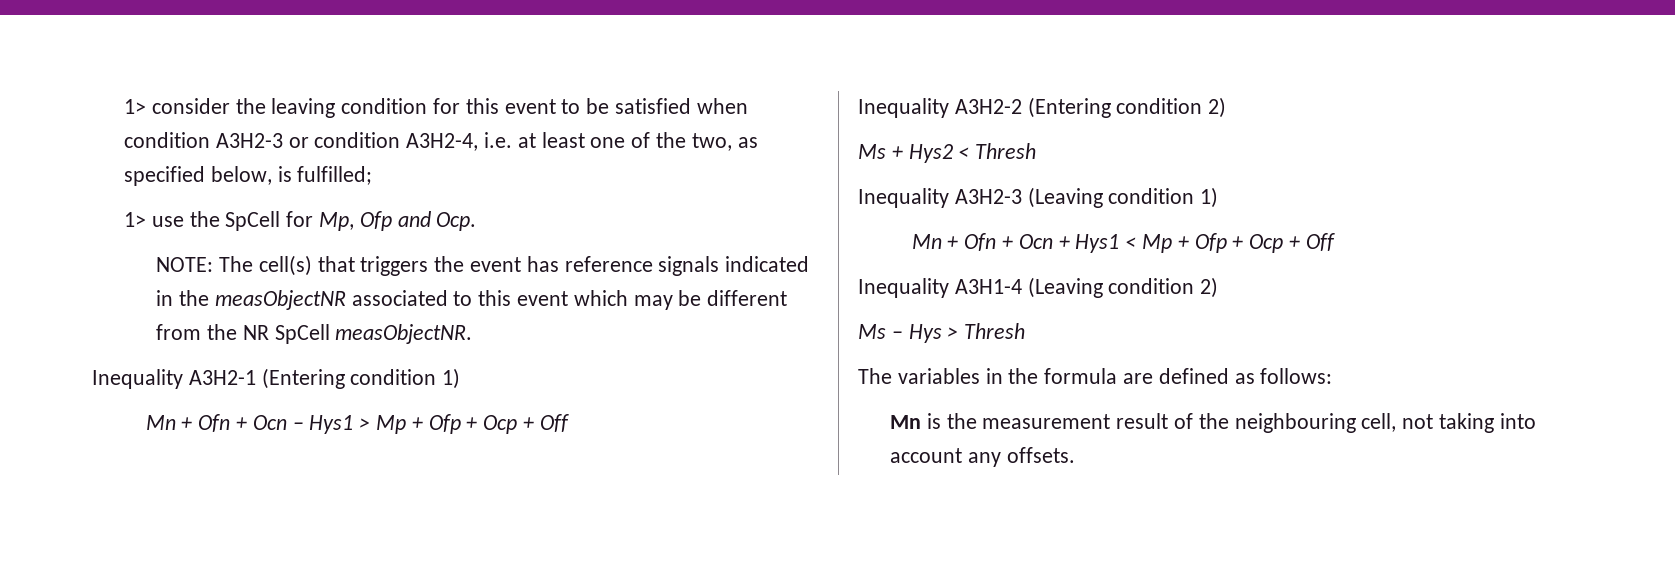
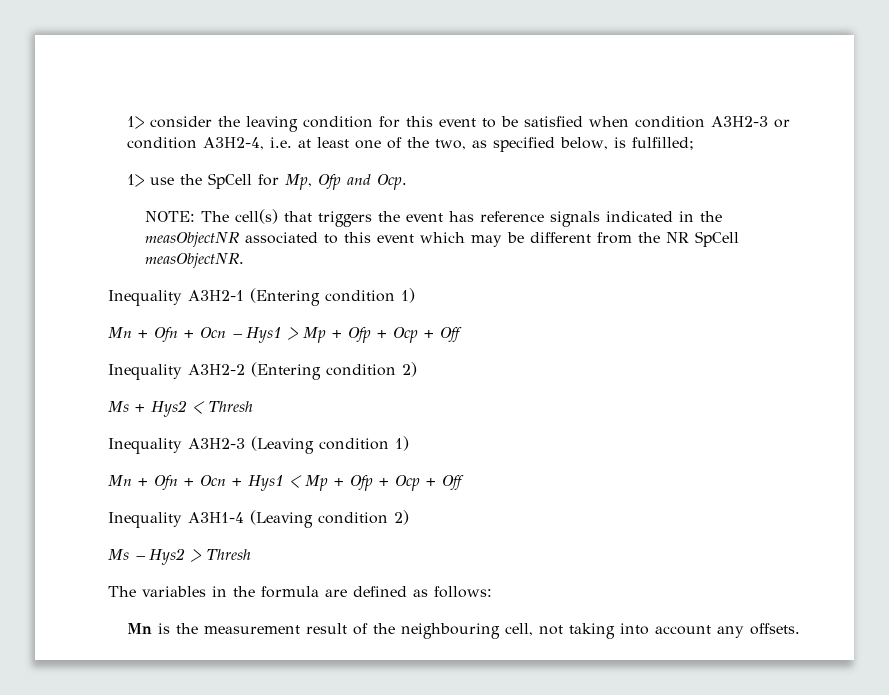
- Ms – Hys > Thresh
+ Ms – Hys2 > Thresh

